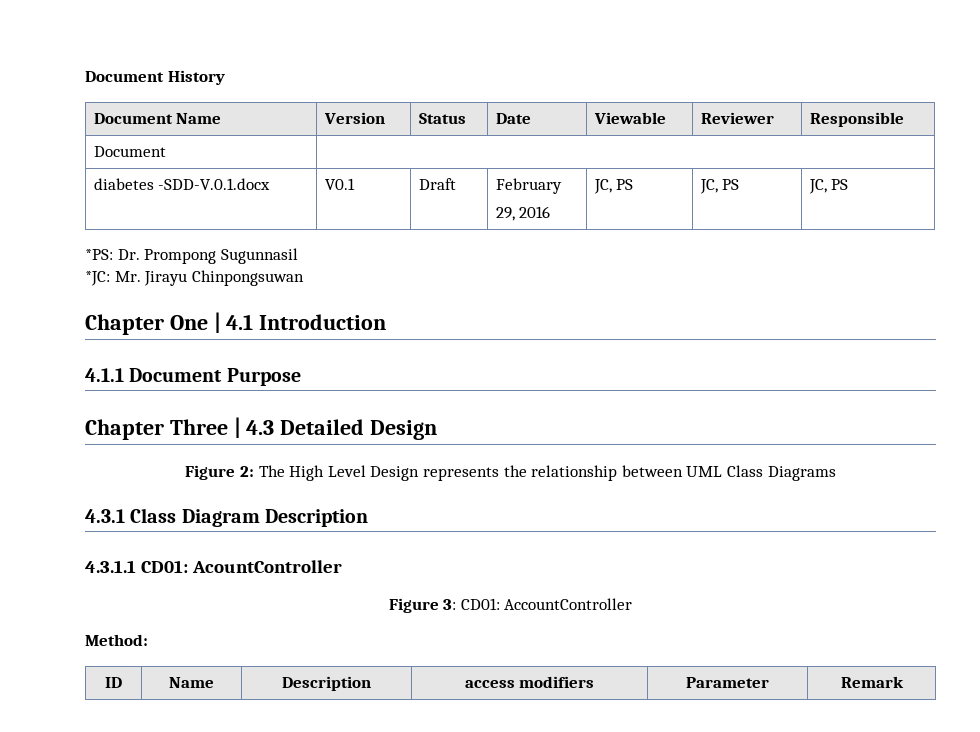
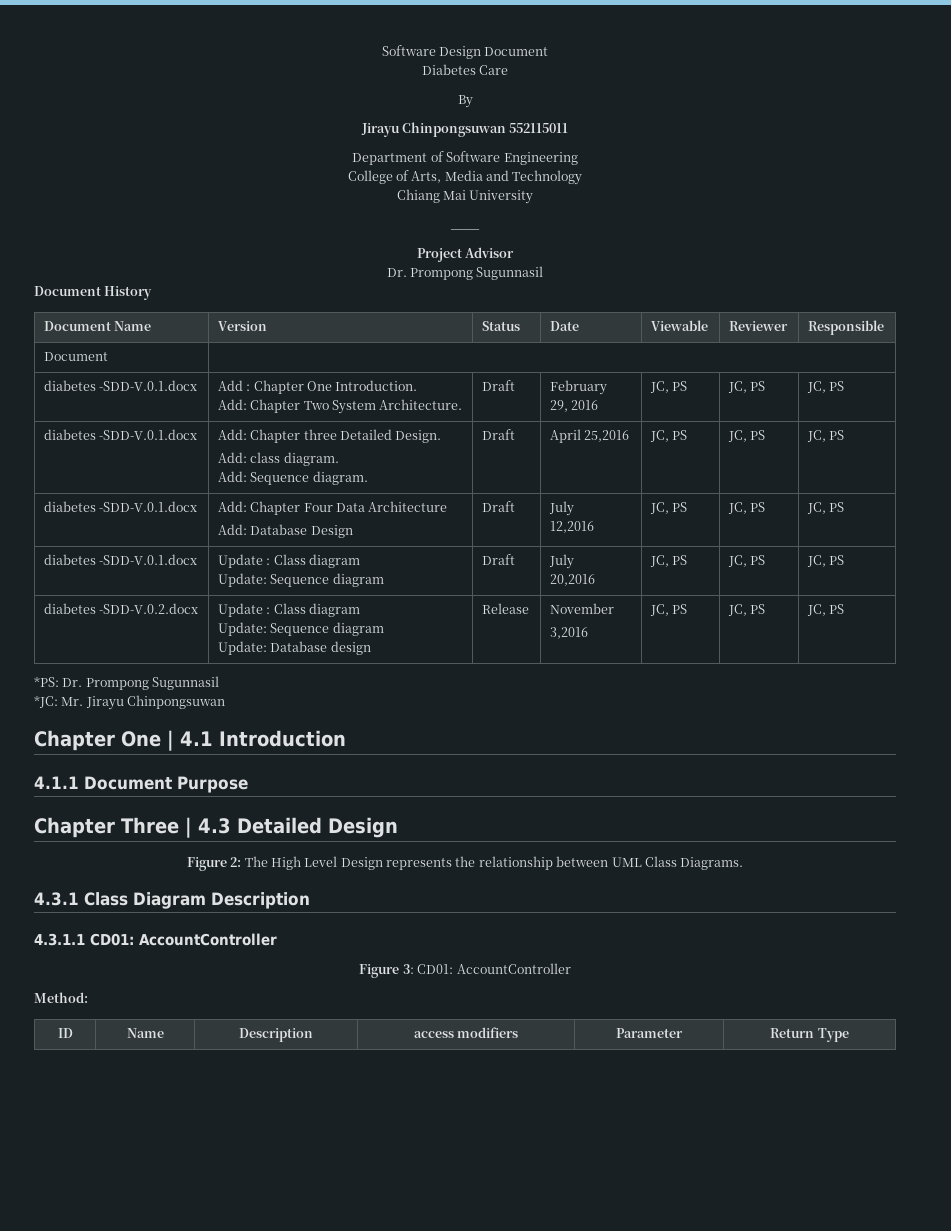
+ Software Design Document
+ Diabetes Care
+ By
+ Jirayu Chinpongsuwan 552115011
+ Department of Software Engineering
+ College of Arts, Media and Technology
+ Chiang Mai University
+ ____
+ Project Advisor
+ Dr. Prompong Sugunnasil
- diabetes -SDD-V.0.1.docx | V0.1 | Draft | February
+ diabetes -SDD-V.0.1.docx | Add : Chapter One Introduction.
+ Add: Chapter Two System Architecture. | Draft | February
+ diabetes -SDD-V.0.1.docx | Add: Chapter three Detailed Design.
+ Add: class diagram.
+ Add: Sequence diagram. | Draft | April 25,2016 | JC, PS | JC, PS | JC, PS
+ diabetes -SDD-V.0.1.docx | Add: Chapter Four Data Architecture
+ Add: Database Design | Draft | July
+ 12,2016 | JC, PS | JC, PS | JC, PS
+ diabetes -SDD-V.0.1.docx | Update : Class diagram
+ Update: Sequence diagram | Draft | July
+ 20,2016 | JC, PS | JC, PS | JC, PS
+ diabetes -SDD-V.0.2.docx | Update : Class diagram
+ Update: Sequence diagram
+ Update: Database design | Release | November
+ 3,2016 | JC, PS | JC, PS | JC, PS
- Figure 2: The High Level Design represents the relationship between UML Class Diagrams
+ Figure 2: The High Level Design represents the relationship between UML Class Diagrams.
- 4.3.1.1 CD01: AcountController
+ 4.3.1.1 CD01: AccountController
- ID | Name | Description | access modifiers | Parameter | Remark
+ ID | Name | Description | access modifiers | Parameter | Return Type

